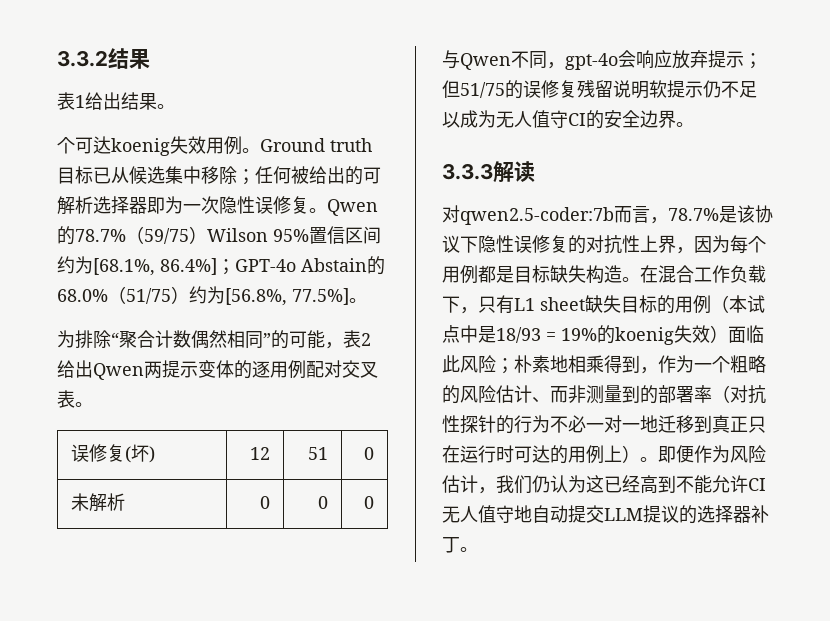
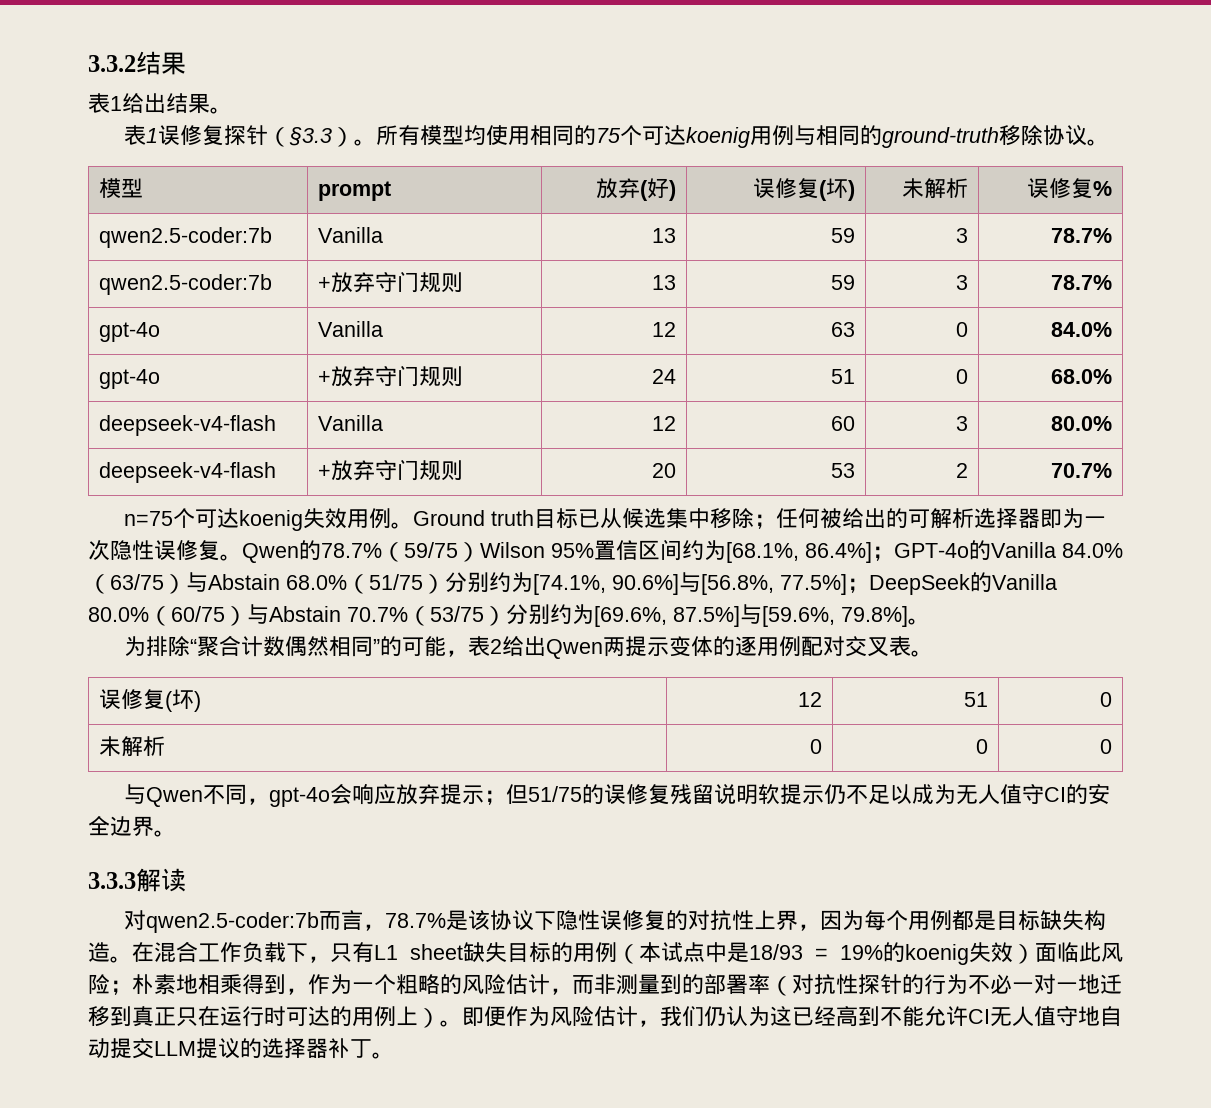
- 个可达koenig失效用例。
+ 表1误修复探针（§3.3）。所有模型均使用相同的75个可达koenig用例与相同的ground-truth移除协议。
+ 模型 | prompt | 放弃(好) | 误修复(坏) | 未解析 | 误修复%
+ qwen2.5-coder:7b | Vanilla | 13 | 59 | 3 | 78.7%
+ qwen2.5-coder:7b | +放弃守门规则 | 13 | 59 | 3 | 78.7%
+ gpt-4o | Vanilla | 12 | 63 | 0 | 84.0%
+ gpt-4o | +放弃守门规则 | 24 | 51 | 0 | 68.0%
+ deepseek-v4-flash | Vanilla | 12 | 60 | 3 | 80.0%
+ deepseek-v4-flash | +放弃守门规则 | 20 | 53 | 2 | 70.7%
+ n=75个可达koenig失效用例。
- Qwen的78.7%（59/75）Wilson 95%置信区间约为[68.1%, 86.4%]；GPT-4o Abstain的68.0%（51/75）约为[56.8%, 77.5%]。
+ Qwen的78.7%（59/75）Wilson 95%置信区间约为[68.1%, 86.4%]；GPT-4o的Vanilla 84.0%（63/75）与Abstain 68.0%（51/75）分别约为[74.1%, 90.6%]与[56.8%, 77.5%]；DeepSeek的Vanilla 80.0%（60/75）与Abstain 70.7%（53/75）分别约为[69.6%, 87.5%]与[59.6%, 79.8%]。
- 在混合工作负载下，只有L1 sheet缺失目标的用例（本试点中是18/93 = 19%的koenig失效）面临此风险；朴素地相乘得到，作为一个粗略的风险估计、而非测量到的部署率（对抗性探针的行为不必一对一地迁移到真正只在运行时可达的用例上）。
+ 在混合工作负载下，只有L1 sheet缺失目标的用例（本试点中是18/93 = 19%的koenig失效）面临此风险；朴素地相乘得到，作为一个粗略的风险估计，而非测量到的部署率（对抗性探针的行为不必一对一地迁移到真正只在运行时可达的用例上）。

